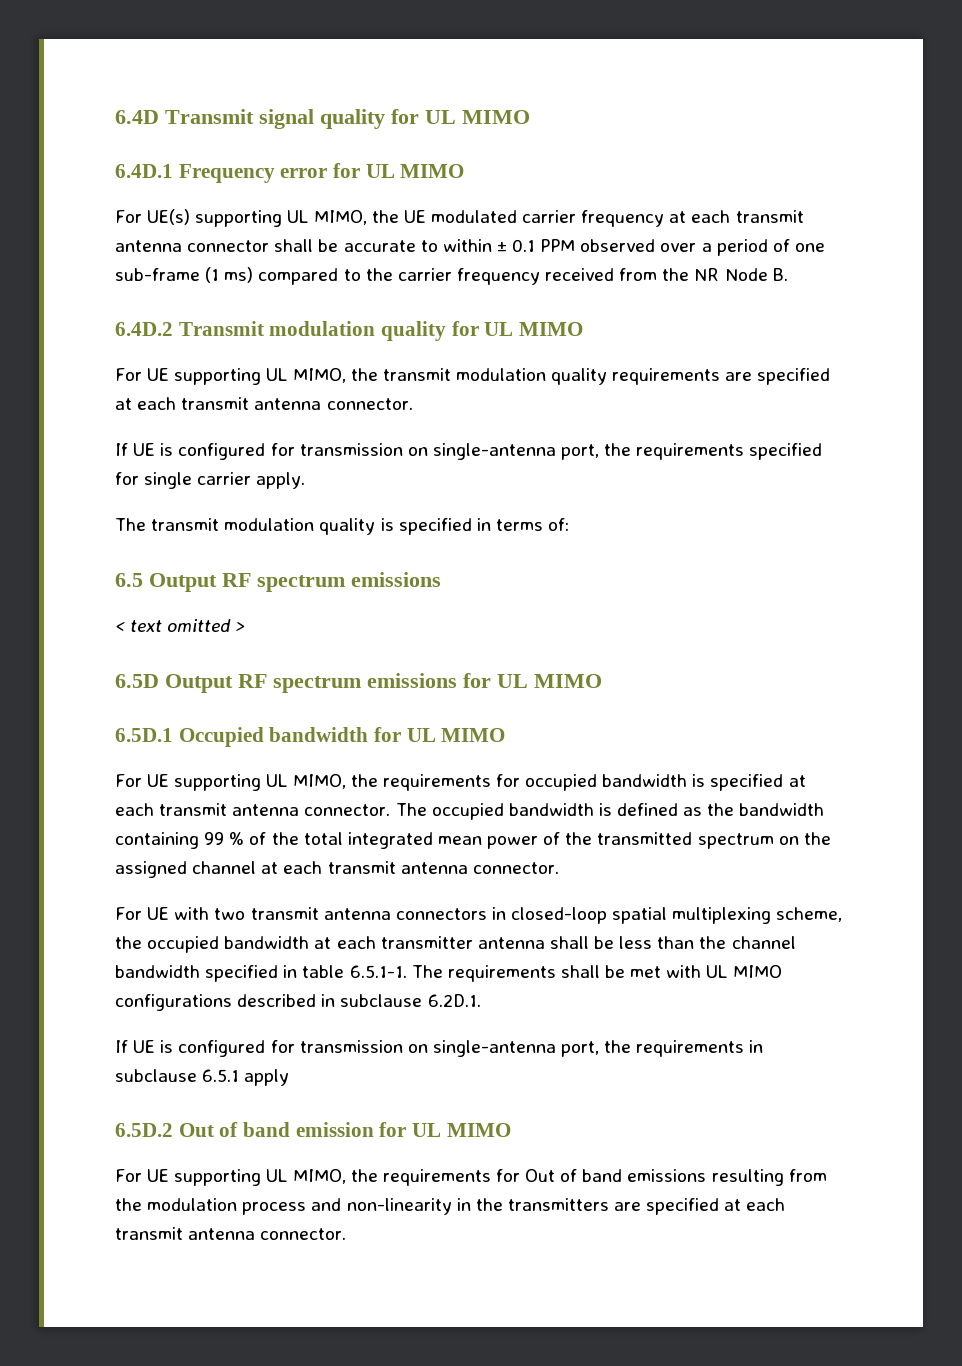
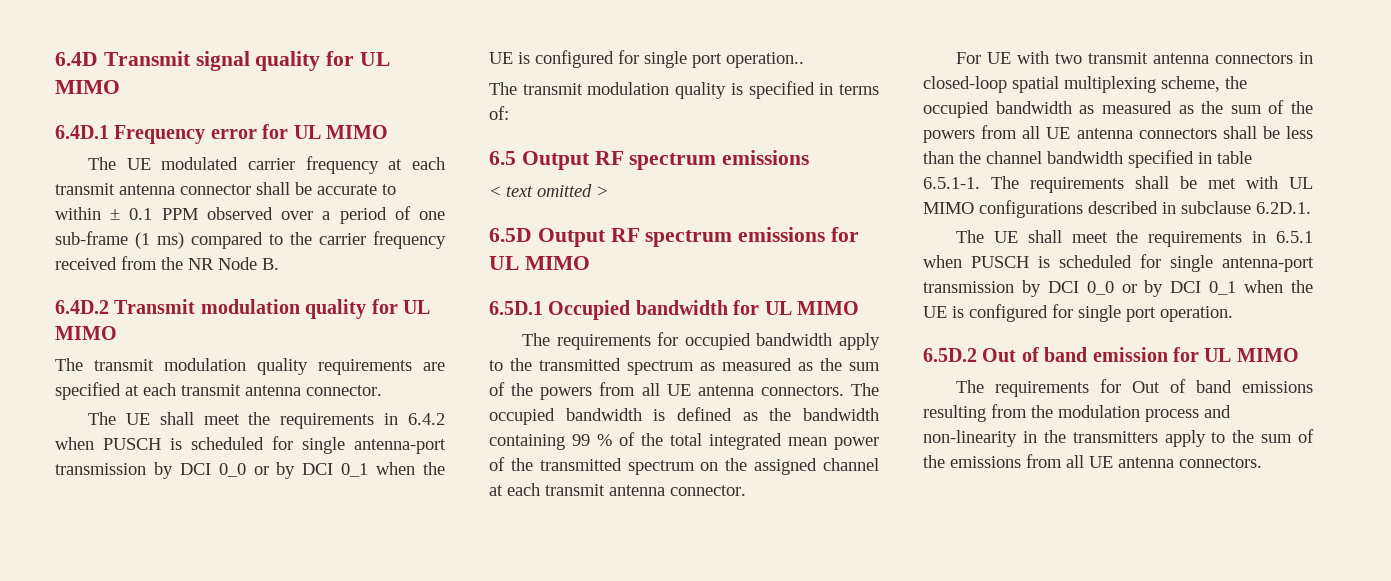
- For UE(s) supporting UL MIMO, the UE modulated carrier frequency at each transmit antenna connector shall be accurate to within ± 0.1 PPM observed over a period of one sub-frame (1 ms) compared to the carrier frequency received from the NR Node B.
+ The UE modulated carrier frequency at each transmit antenna connector shall be accurate to within ± 0.1 PPM observed over a period of one sub-frame (1 ms) compared to the carrier frequency received from the NR Node B.
- For UE supporting UL MIMO, the transmit modulation quality requirements are specified at each transmit antenna connector.
+ The transmit modulation quality requirements are specified at each transmit antenna connector.
- If UE is configured for transmission on single-antenna port, the requirements specified for single carrier apply.
+ The UE shall meet the requirements in 6.4.2 when PUSCH is scheduled for single antenna-port transmission by DCI 0_0 or by DCI 0_1 when the UE is configured for single port operation..
- For UE supporting UL MIMO, the requirements for occupied bandwidth is specified at each transmit antenna connector.
+ The requirements for occupied bandwidth apply to the transmitted spectrum as measured as the sum of the powers from all UE antenna connectors.
- For UE with two transmit antenna connectors in closed-loop spatial multiplexing scheme, the occupied bandwidth at each transmitter antenna shall be less than the channel bandwidth specified in table 6.5.1-1. The requirements shall be met with UL MIMO configurations described in subclause 6.2D.1.
+ For UE with two transmit antenna connectors in closed-loop spatial multiplexing scheme, the occupied bandwidth as measured as the sum of the powers from all UE antenna connectors shall be less than the channel bandwidth specified in table 6.5.1-1. The requirements shall be met with UL MIMO configurations described in subclause 6.2D.1.
- If UE is configured for transmission on single-antenna port, the requirements in subclause 6.5.1 apply
+ The UE shall meet the requirements in 6.5.1 when PUSCH is scheduled for single antenna-port transmission by DCI 0_0 or by DCI 0_1 when the UE is configured for single port operation.
- For UE supporting UL MIMO, the requirements for Out of band emissions resulting from the modulation process and non-linearity in the transmitters are specified at each transmit antenna connector.
+ The requirements for Out of band emissions resulting from the modulation process and non-linearity in the transmitters apply to the sum of the emissions from all UE antenna connectors.

